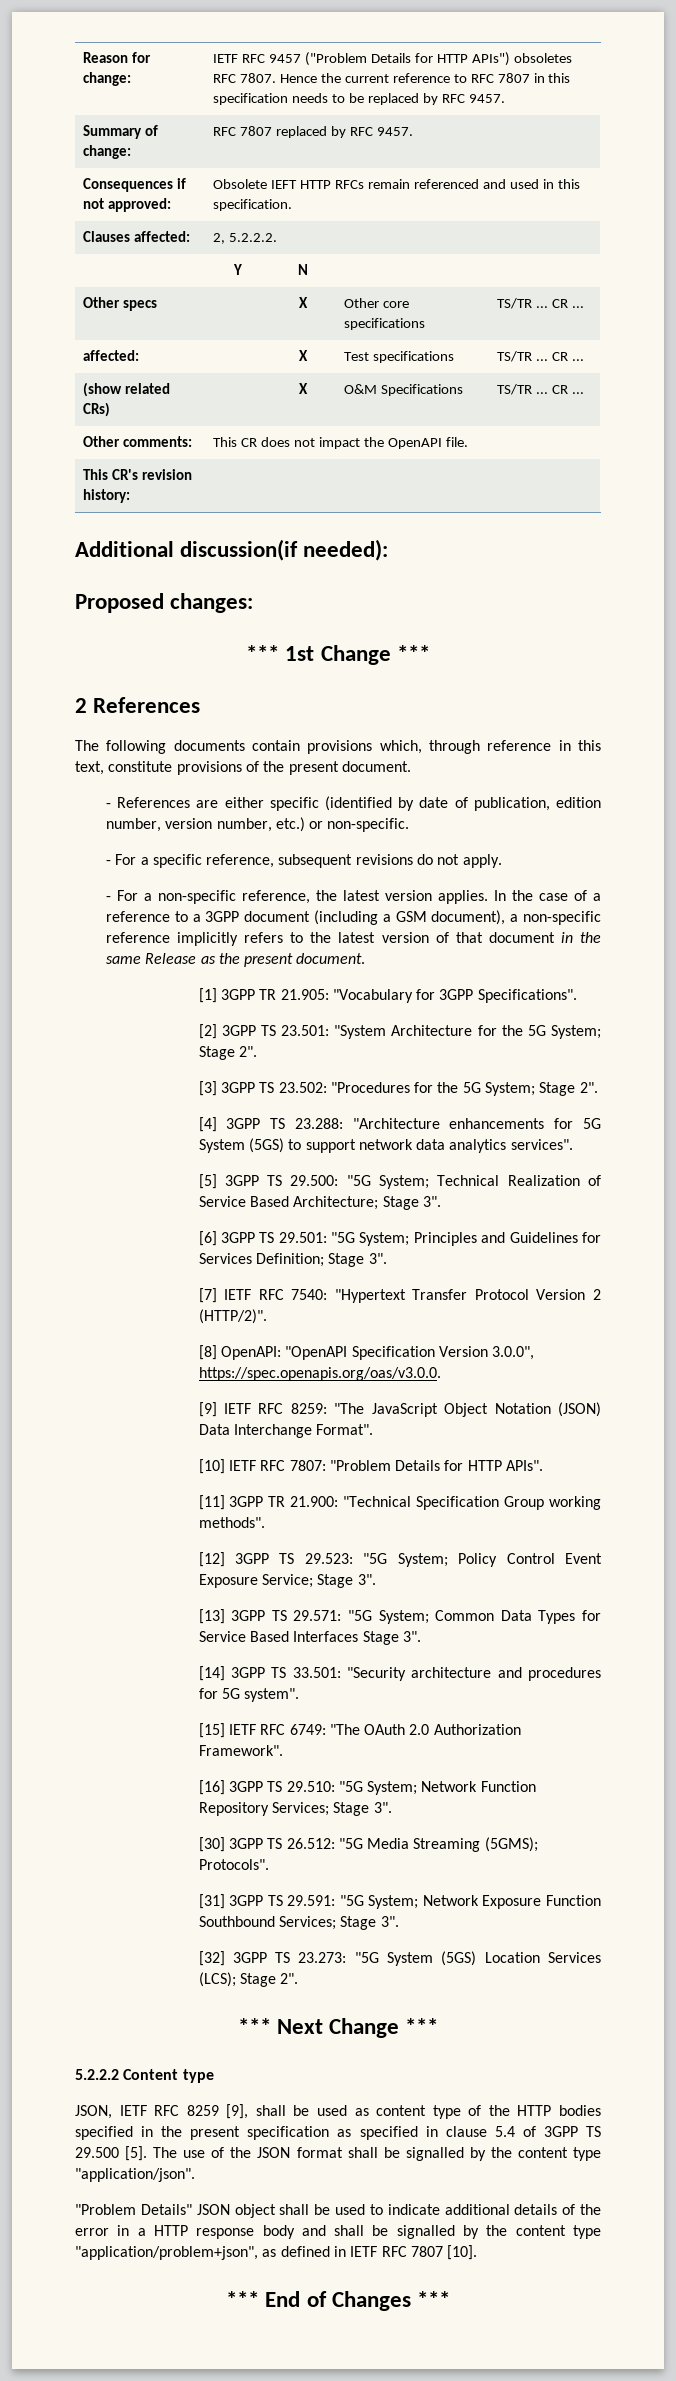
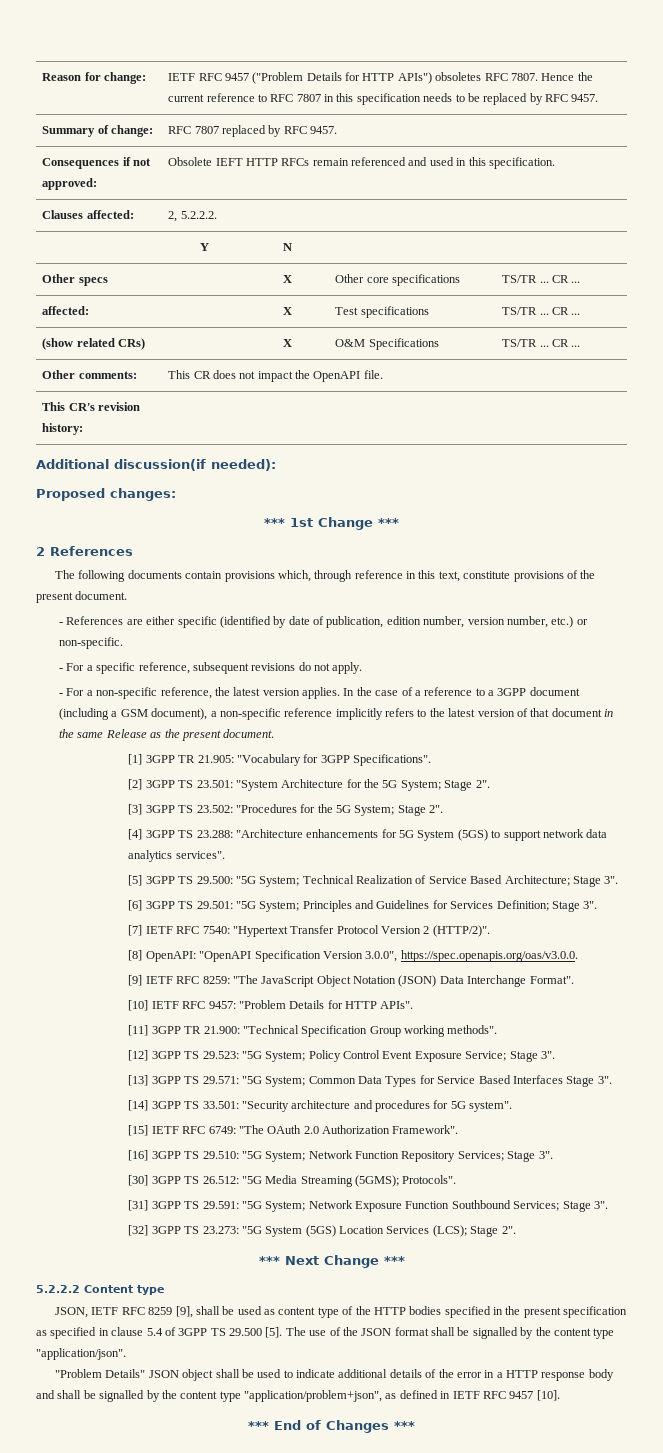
- [10] IETF RFC 7807: "Problem Details for HTTP APIs".
+ [10] IETF RFC 9457: "Problem Details for HTTP APIs".
- "Problem Details" JSON object shall be used to indicate additional details of the error in a HTTP response body and shall be signalled by the content type "application/problem+json", as defined in IETF RFC 7807 [10].
+ "Problem Details" JSON object shall be used to indicate additional details of the error in a HTTP response body and shall be signalled by the content type "application/problem+json", as defined in IETF RFC 9457 [10].

